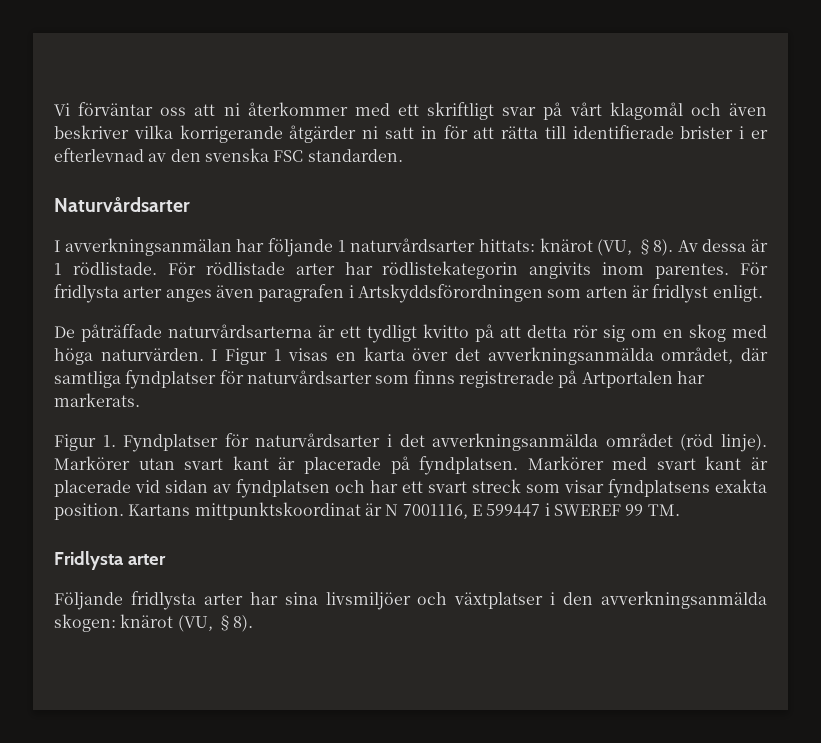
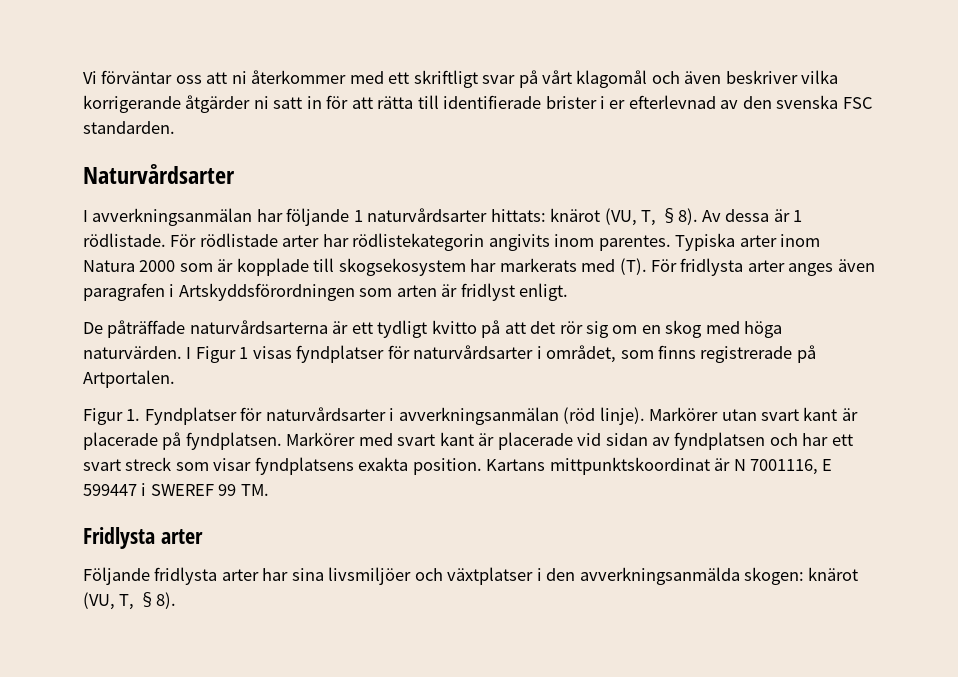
- I avverkningsanmälan har följande 1 naturvårdsarter hittats: knärot (VU, §8).
+ I avverkningsanmälan har följande 1 naturvårdsarter hittats: knärot (VU, T, §8).
- För fridlysta arter anges även paragrafen i Artskyddsförordningen som arten är fridlyst enligt.
+ Typiska arter inom Natura 2000 som är kopplade till skogsekosystem har markerats med (T). För fridlysta arter anges även paragrafen i Artskyddsförordningen som arten är fridlyst enligt.
- De påträffade naturvårdsarterna är ett tydligt kvitto på att detta rör sig om en skog med höga naturvärden.
+ De påträffade naturvårdsarterna är ett tydligt kvitto på att det rör sig om en skog med höga naturvärden.
- I Figur 1 visas en karta över det avverkningsanmälda området, där samtliga fyndplatser för naturvårdsarter som finns registrerade på Artportalen har markerats.
+ I Figur 1 visas fyndplatser för naturvårdsarter i området, som finns registrerade på Artportalen.
- Figur 1. Fyndplatser för naturvårdsarter i det avverkningsanmälda området (röd linje).
+ Figur 1. Fyndplatser för naturvårdsarter i avverkningsanmälan (röd linje).
- Följande fridlysta arter har sina livsmiljöer och växtplatser i den avverkningsanmälda skogen: knärot (VU, §8).
+ Följande fridlysta arter har sina livsmiljöer och växtplatser i den avverkningsanmälda skogen: knärot (VU, T, §8).

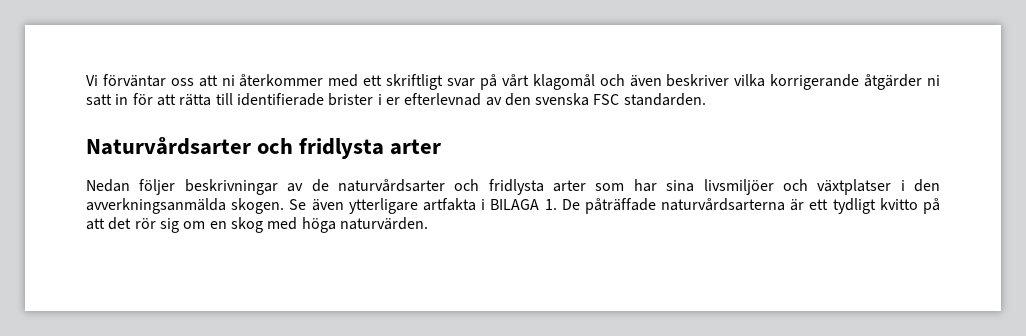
- Naturvårdsarter
- I avverkningsanmälan har följande 1 naturvårdsarter hittats: knärot (VU, T, §8). Av dessa är 1 rödlistade. För rödlistade arter har rödlistekategorin angivits inom parentes. Typiska arter inom Natura 2000 som är kopplade till skogsekosystem har markerats med (T). För fridlysta arter anges även paragrafen i Artskyddsförordningen som arten är fridlyst enligt.
- De påträffade naturvårdsarterna är ett tydligt kvitto på att det rör sig om en skog med höga naturvärden. I Figur 1 visas fyndplatser för naturvårdsarter i området, som finns registrerade på Artportalen.
- Figur 1. Fyndplatser för naturvårdsarter i avverkningsanmälan (röd linje). Markörer utan svart kant är placerade på fyndplatsen. Markörer med svart kant är placerade vid sidan av fyndplatsen och har ett svart streck som visar fyndplatsens exakta position. Kartans mittpunktskoordinat är N 7001116, E 599447 i SWEREF 99 TM.
- Fridlysta arter
- Följande fridlysta arter har sina livsmiljöer och växtplatser i den avverkningsanmälda skogen: knärot (VU, T, §8).
+ Naturvårdsarter och fridlysta arter
+ Nedan följer beskrivningar av de naturvårdsarter och fridlysta arter som har sina livsmiljöer och växtplatser i den avverkningsanmälda skogen. Se även ytterligare artfakta i BILAGA 1. De påträffade naturvårdsarterna är ett tydligt kvitto på att det rör sig om en skog med höga naturvärden.

